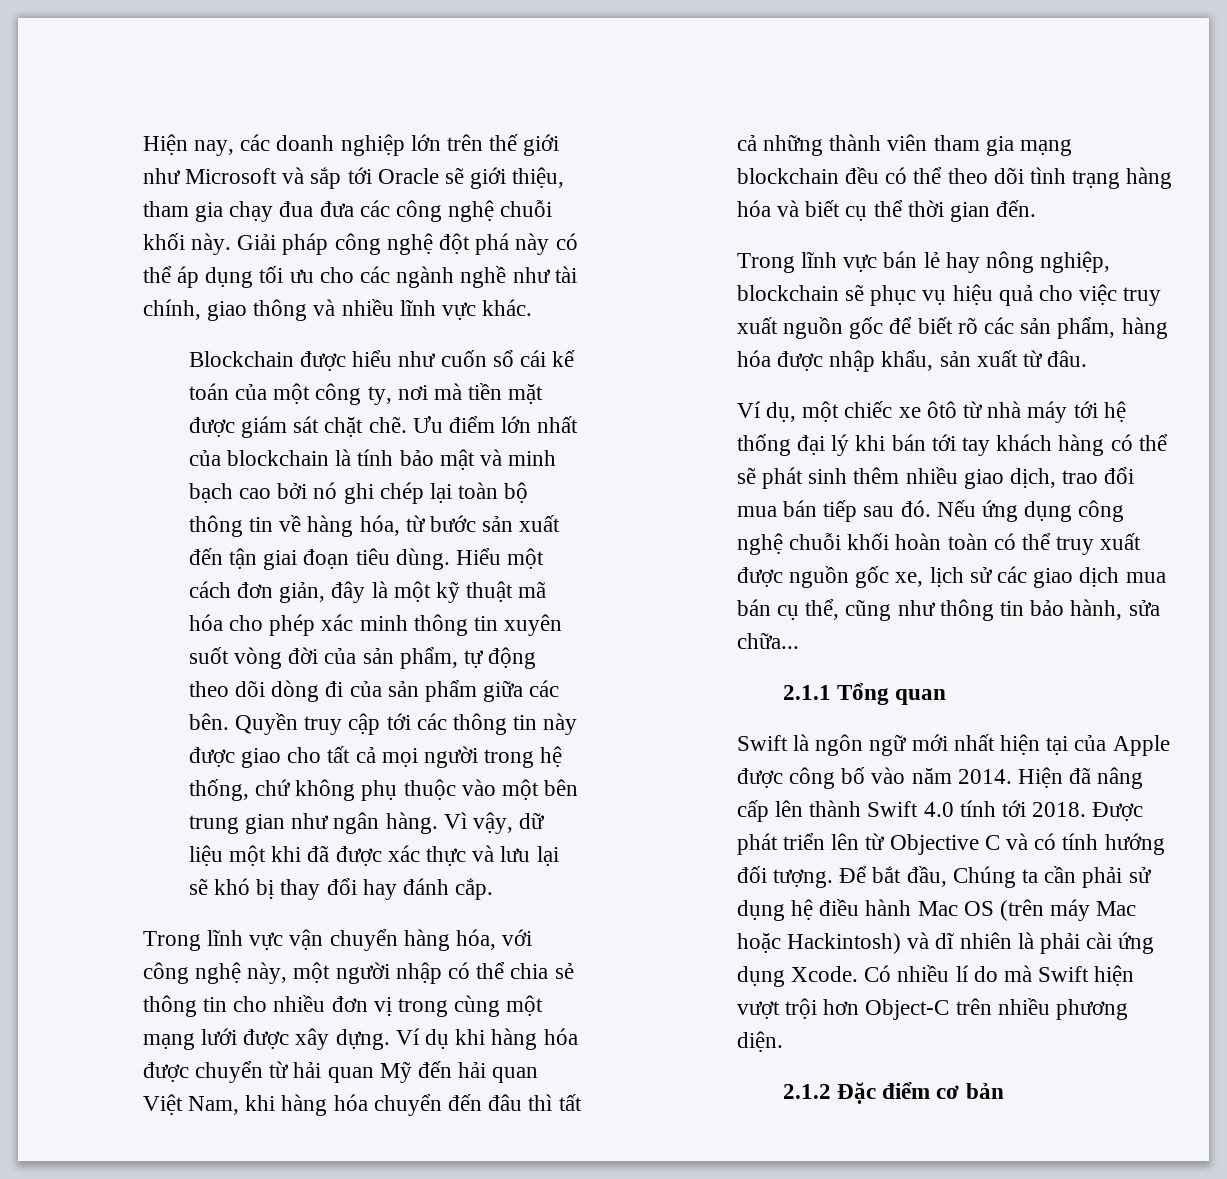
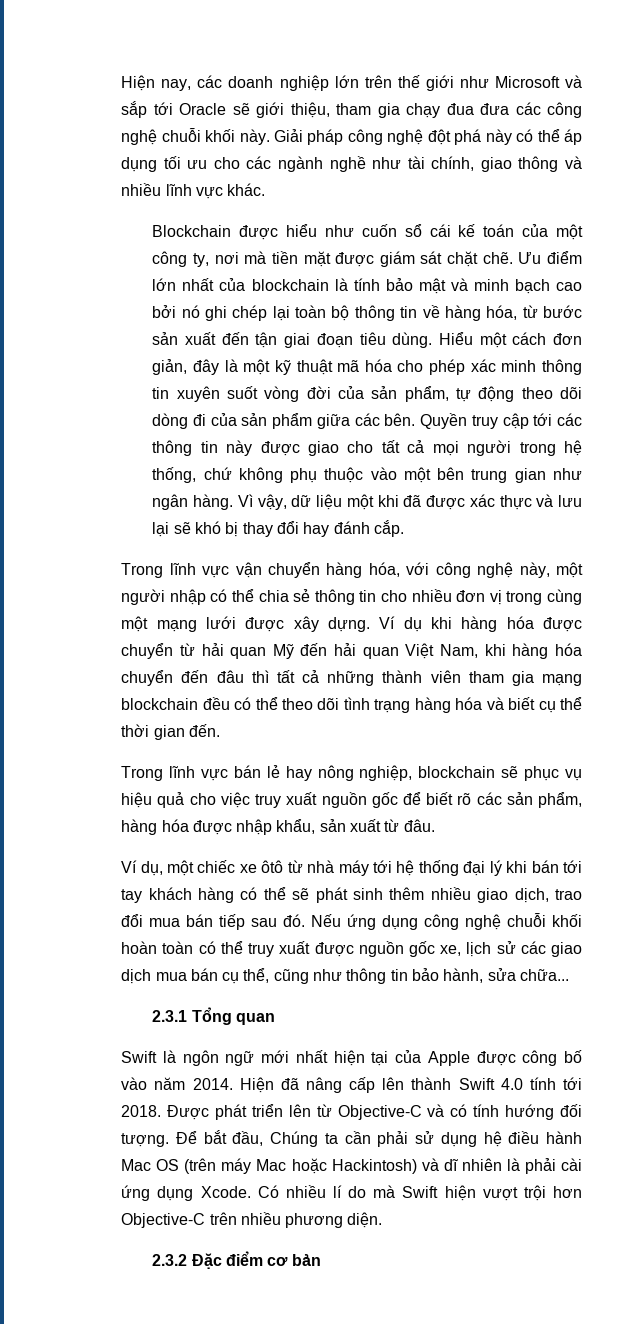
- 2.1.1 Tổng quan
+ 2.3.1 Tổng quan
- Được phát triển lên từ Objective C và có tính hướng đối tượng.
+ Được phát triển lên từ Objective-C và có tính hướng đối tượng.
- Có nhiều lí do mà Swift hiện vượt trội hơn Object-C trên nhiều phương diện.
+ Có nhiều lí do mà Swift hiện vượt trội hơn Objective-C trên nhiều phương diện.
- 2.1.2 Đặc điểm cơ bản
+ 2.3.2 Đặc điểm cơ bản

